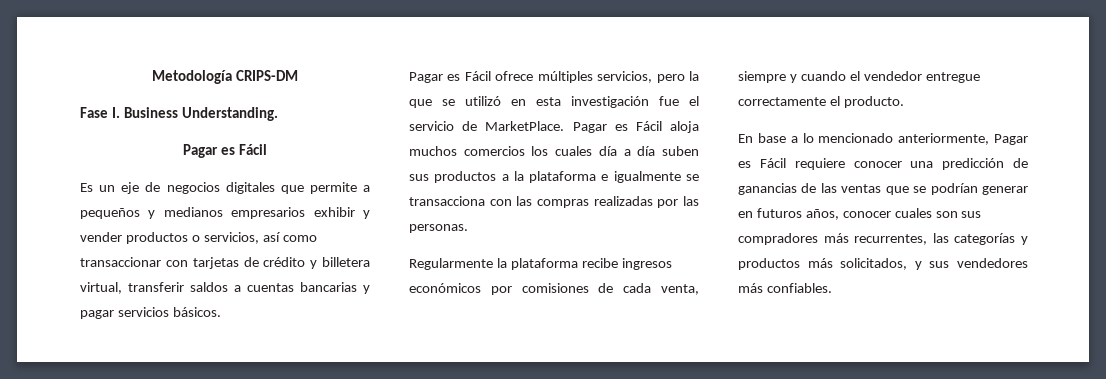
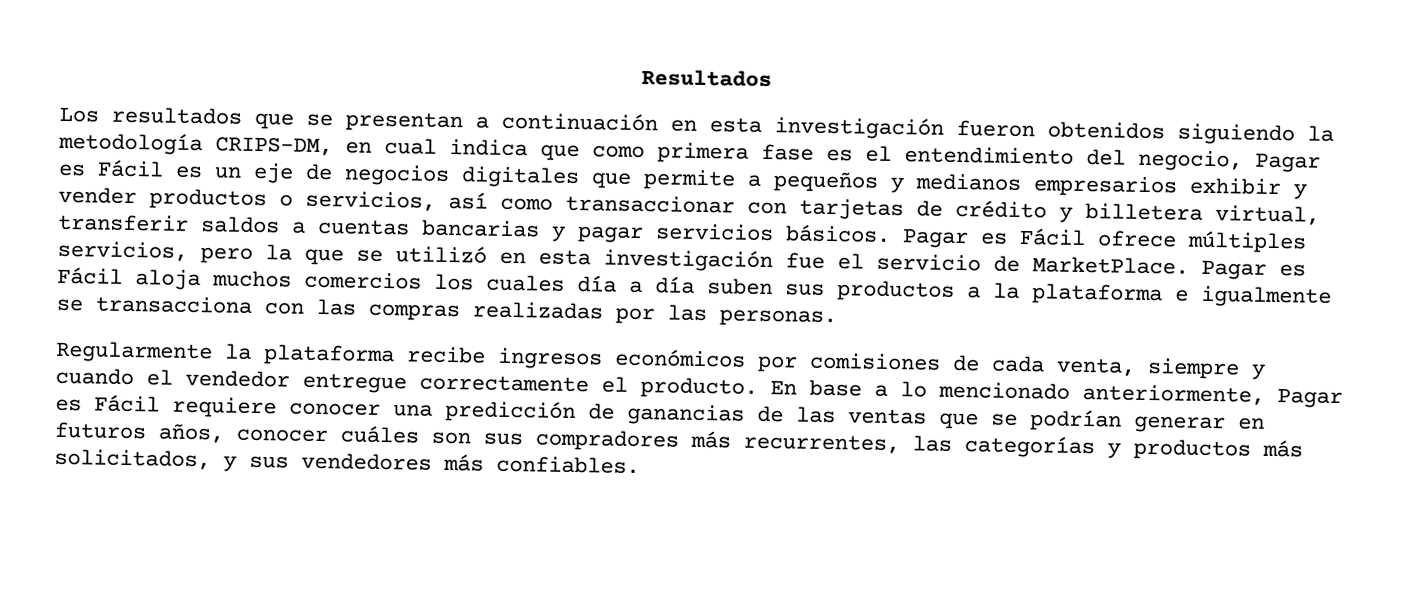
- Metodología CRIPS-DM
- Fase I. Business Understanding.
- Pagar es Fácil
- Es un eje de negocios digitales que permite a pequeños y medianos empresarios exhibir y vender productos o servicios, así como transaccionar con tarjetas de crédito y billetera virtual, transferir saldos a cuentas bancarias y pagar servicios básicos.
- Pagar es Fácil ofrece múltiples servicios, pero la que se utilizó en esta investigación fue el servicio de MarketPlace.
+ Resultados
+ Los resultados que se presentan a continuación en esta investigación fueron obtenidos siguiendo la metodología CRIPS-DM, en cual indica que como primera fase es el entendimiento del negocio, Pagar es Fácil es un eje de negocios digitales que permite a pequeños y medianos empresarios exhibir y vender productos o servicios, así como transaccionar con tarjetas de crédito y billetera virtual, transferir saldos a cuentas bancarias y pagar servicios básicos. Pagar es Fácil ofrece múltiples servicios, pero la que se utilizó en esta investigación fue el servicio de MarketPlace.
- Regularmente la plataforma recibe ingresos económicos por comisiones de cada venta, siempre y cuando el vendedor entregue correctamente el producto.
- En base a lo mencionado anteriormente, Pagar es Fácil requiere conocer una predicción de ganancias de las ventas que se podrían generar en futuros años, conocer cuales son sus compradores más recurrentes, las categorías y productos más solicitados, y sus vendedores más confiables.
+ Regularmente la plataforma recibe ingresos económicos por comisiones de cada venta, siempre y cuando el vendedor entregue correctamente el producto. En base a lo mencionado anteriormente, Pagar es Fácil requiere conocer una predicción de ganancias de las ventas que se podrían generar en futuros años, conocer cuáles son sus compradores más recurrentes, las categorías y productos más solicitados, y sus vendedores más confiables.

